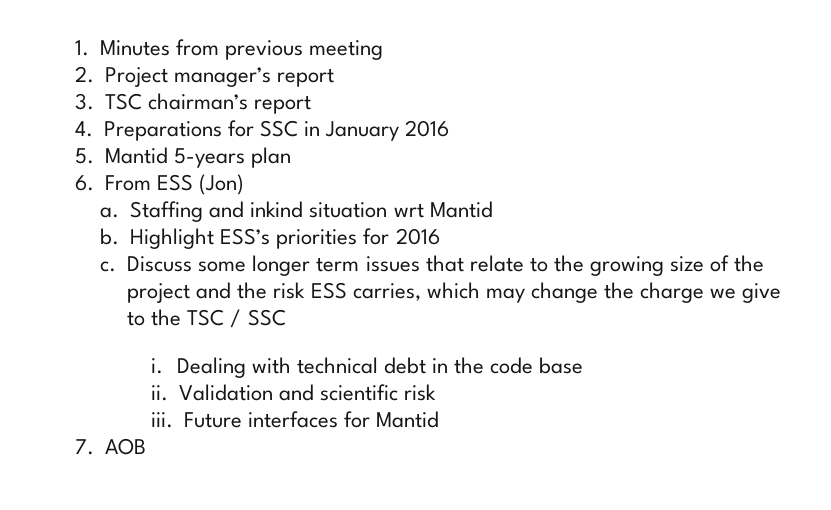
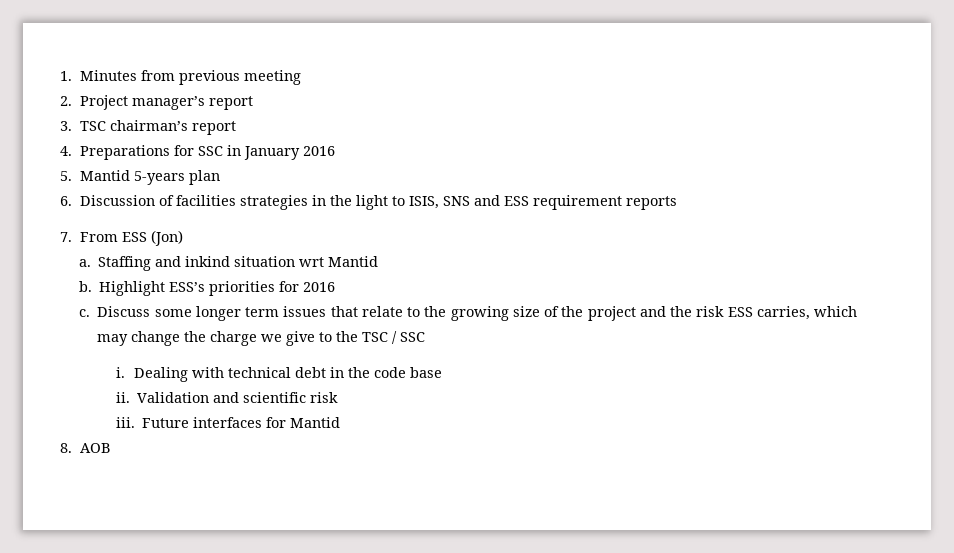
- 6. From ESS (Jon)
+ 6. Discussion of facilities strategies in the light to ISIS, SNS and ESS requirement reports
+ 7. From ESS (Jon)
- 7. AOB
+ 8. AOB

